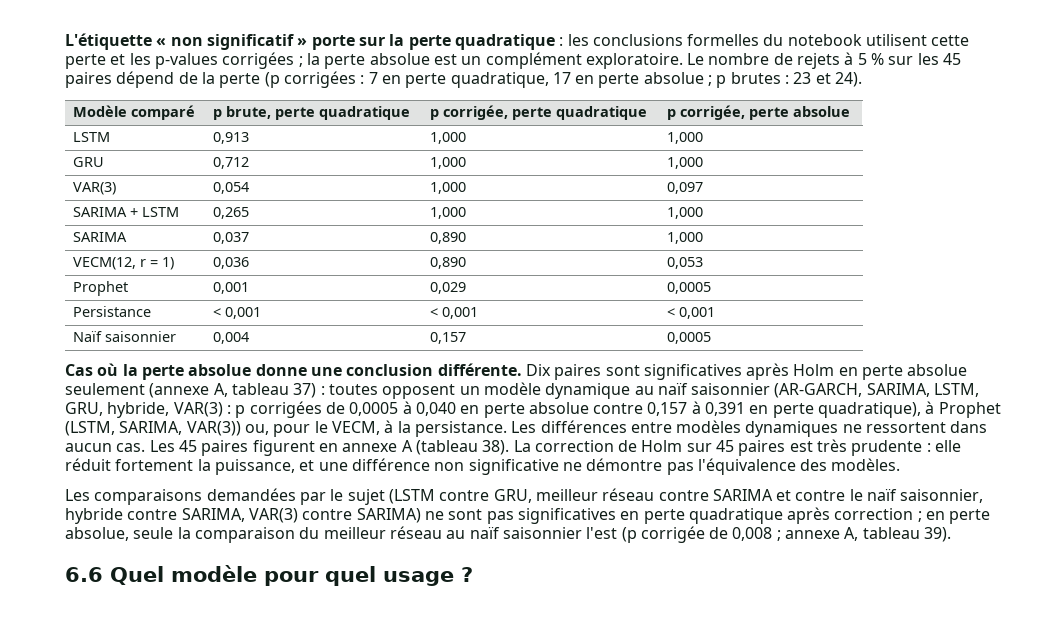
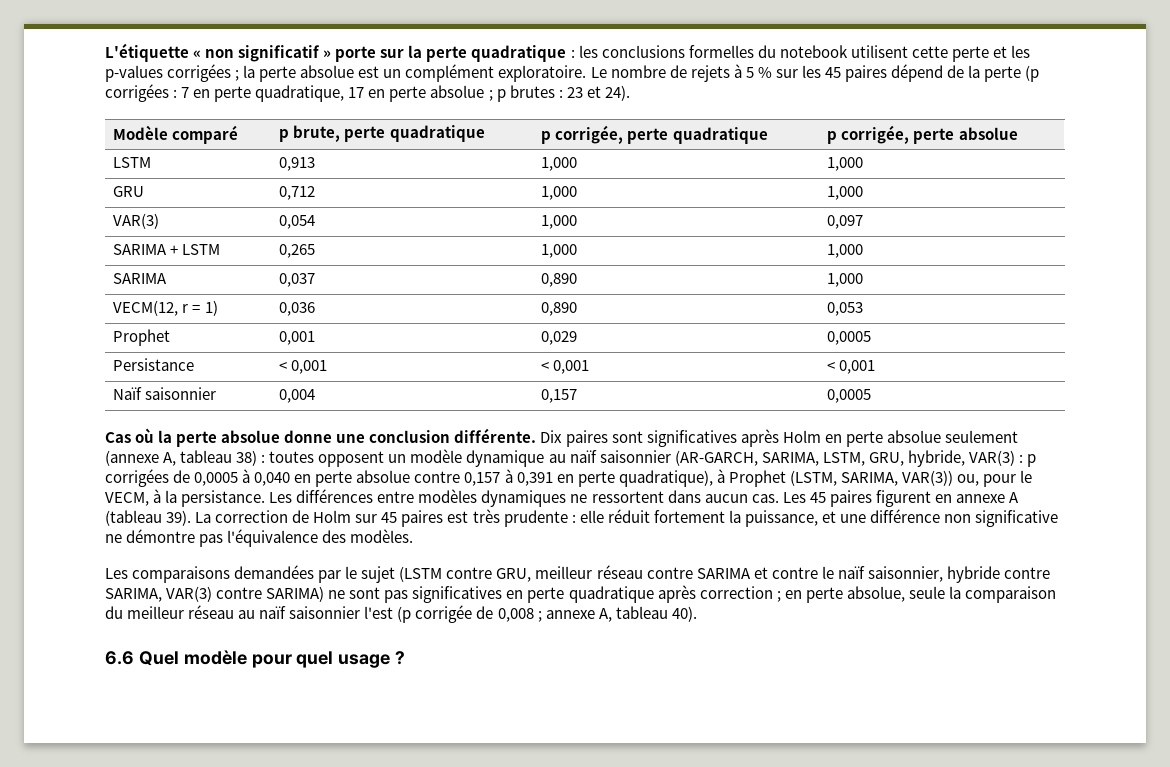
- Dix paires sont significatives après Holm en perte absolue seulement (annexe A, tableau 37) : toutes opposent un modèle dynamique au naïf saisonnier (AR-GARCH, SARIMA, LSTM, GRU, hybride, VAR(3) : p corrigées de 0,0005 à 0,040 en perte absolue contre 0,157 à 0,391 en perte quadratique), à Prophet (LSTM, SARIMA, VAR(3)) ou, pour le VECM, à la persistance.
+ Dix paires sont significatives après Holm en perte absolue seulement (annexe A, tableau 38) : toutes opposent un modèle dynamique au naïf saisonnier (AR-GARCH, SARIMA, LSTM, GRU, hybride, VAR(3) : p corrigées de 0,0005 à 0,040 en perte absolue contre 0,157 à 0,391 en perte quadratique), à Prophet (LSTM, SARIMA, VAR(3)) ou, pour le VECM, à la persistance.
- Les 45 paires figurent en annexe A (tableau 38).
+ Les 45 paires figurent en annexe A (tableau 39).
- Les comparaisons demandées par le sujet (LSTM contre GRU, meilleur réseau contre SARIMA et contre le naïf saisonnier, hybride contre SARIMA, VAR(3) contre SARIMA) ne sont pas significatives en perte quadratique après correction ; en perte absolue, seule la comparaison du meilleur réseau au naïf saisonnier l'est (p corrigée de 0,008 ; annexe A, tableau 39).
+ Les comparaisons demandées par le sujet (LSTM contre GRU, meilleur réseau contre SARIMA et contre le naïf saisonnier, hybride contre SARIMA, VAR(3) contre SARIMA) ne sont pas significatives en perte quadratique après correction ; en perte absolue, seule la comparaison du meilleur réseau au naïf saisonnier l'est (p corrigée de 0,008 ; annexe A, tableau 40).

